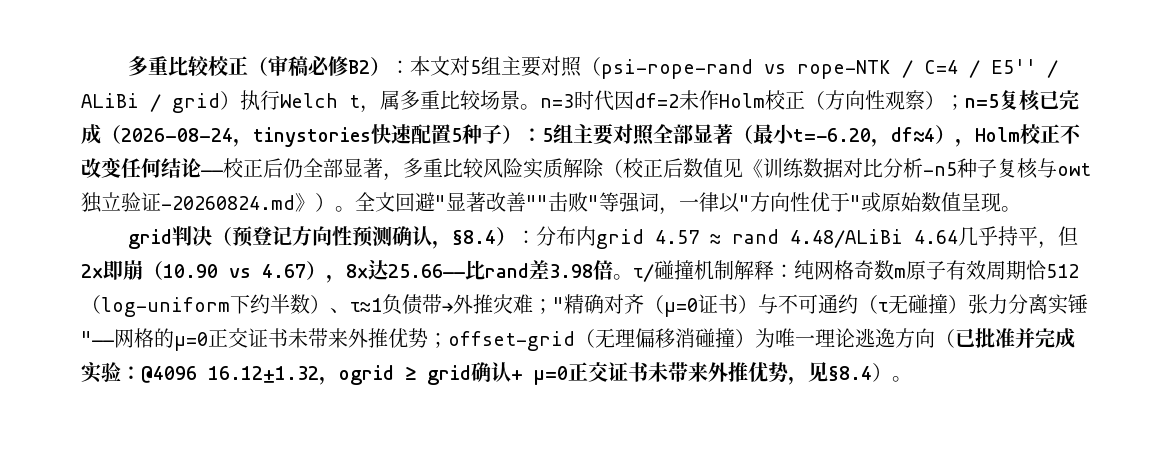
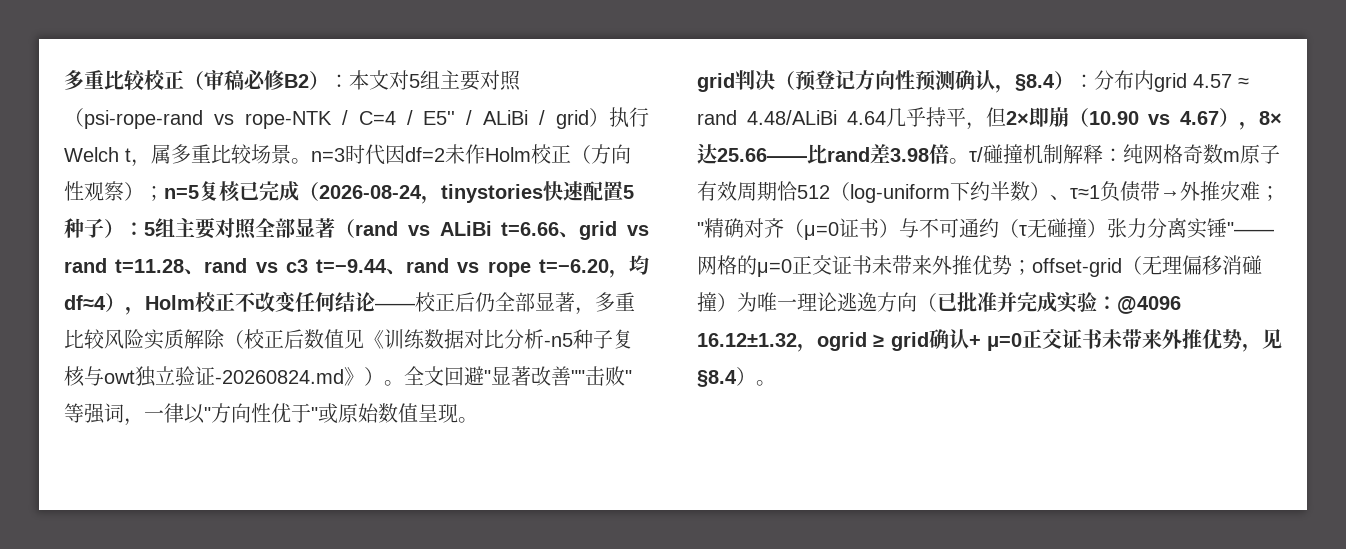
- 5组主要对照全部显著（最小t=−6.20，df≈4），Holm校正不改变任何结论——校正后仍全部显著，多重比较风险实质解除（校正后数值见《训练数据对比分析-n5种子复核与owt独立验证-20260824.md》）。
+ 5组主要对照全部显著（rand vs ALiBi t=6.66、grid vs rand t=11.28、rand vs c3 t=−9.44、rand vs rope t=−6.20，均df≈4），Holm校正不改变任何结论——校正后仍全部显著，多重比较风险实质解除（校正后数值见《训练数据对比分析-n5种子复核与owt独立验证-20260824.md》）。

